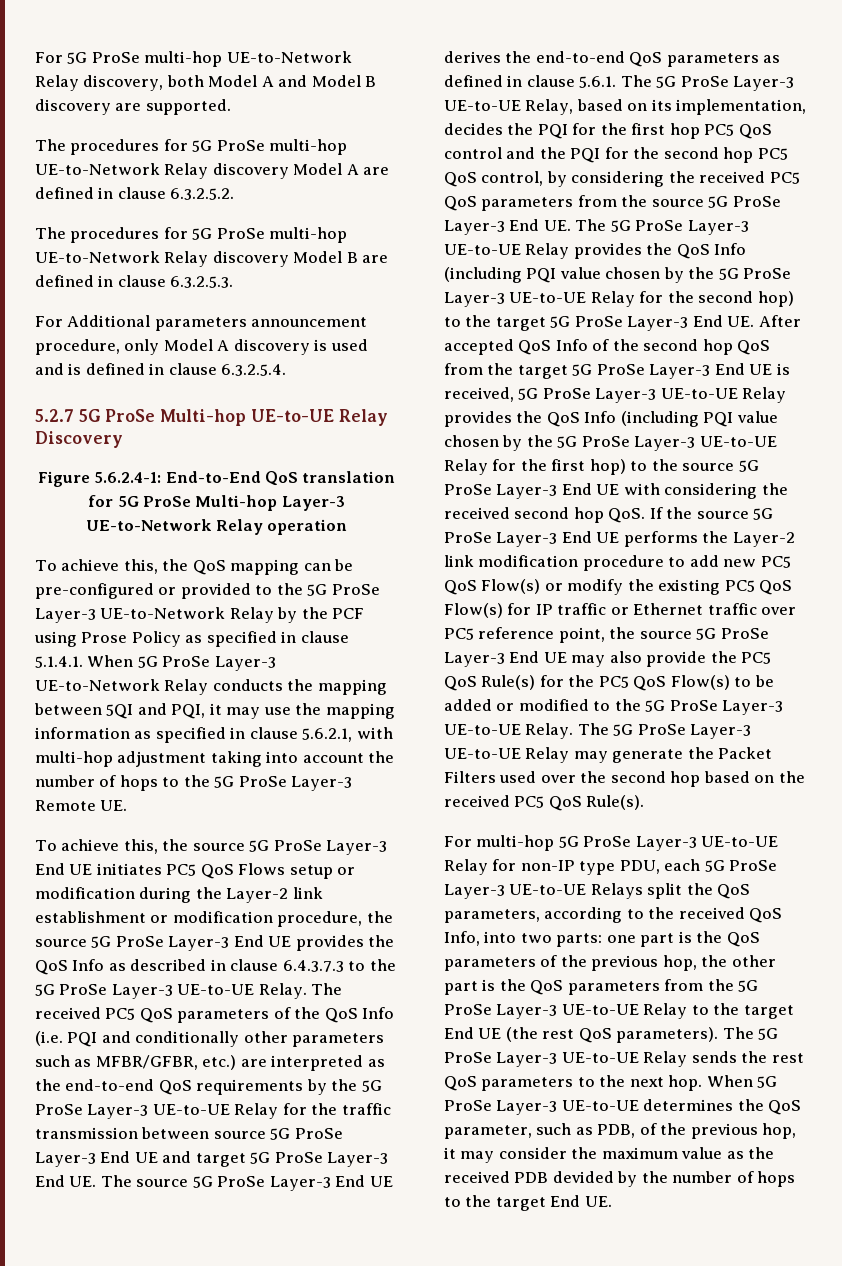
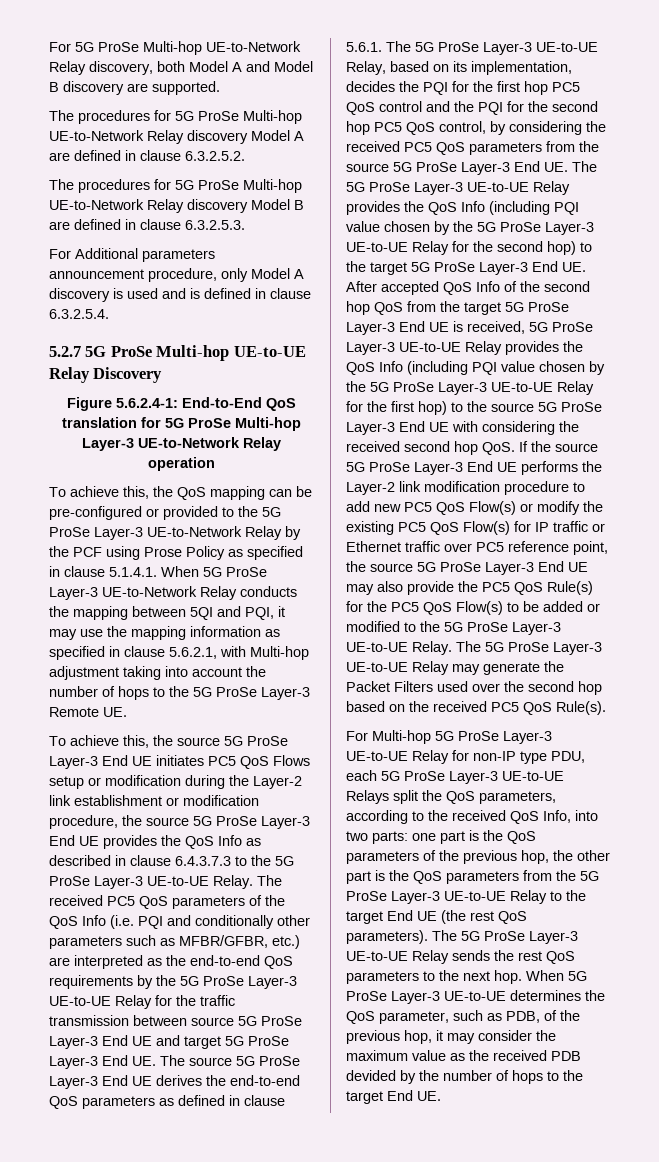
- For 5G ProSe multi-hop UE-to-Network Relay discovery, both Model A and Model B discovery are supported.
+ For 5G ProSe Multi-hop UE-to-Network Relay discovery, both Model A and Model B discovery are supported.
- The procedures for 5G ProSe multi-hop UE-to-Network Relay discovery Model A are defined in clause 6.3.2.5.2.
+ The procedures for 5G ProSe Multi-hop UE-to-Network Relay discovery Model A are defined in clause 6.3.2.5.2.
- The procedures for 5G ProSe multi-hop UE-to-Network Relay discovery Model B are defined in clause 6.3.2.5.3.
+ The procedures for 5G ProSe Multi-hop UE-to-Network Relay discovery Model B are defined in clause 6.3.2.5.3.
- To achieve this, the QoS mapping can be pre-configured or provided to the 5G ProSe Layer-3 UE-to-Network Relay by the PCF using Prose Policy as specified in clause 5.1.4.1. When 5G ProSe Layer-3 UE-to-Network Relay conducts the mapping between 5QI and PQI, it may use the mapping information as specified in clause 5.6.2.1, with multi-hop adjustment taking into account the number of hops to the 5G ProSe Layer-3 Remote UE.
+ To achieve this, the QoS mapping can be pre-configured or provided to the 5G ProSe Layer-3 UE-to-Network Relay by the PCF using Prose Policy as specified in clause 5.1.4.1. When 5G ProSe Layer-3 UE-to-Network Relay conducts the mapping between 5QI and PQI, it may use the mapping information as specified in clause 5.6.2.1, with Multi-hop adjustment taking into account the number of hops to the 5G ProSe Layer-3 Remote UE.
- For multi-hop 5G ProSe Layer-3 UE-to-UE Relay for non-IP type PDU, each 5G ProSe Layer-3 UE-to-UE Relays split the QoS parameters, according to the received QoS Info, into two parts:
+ For Multi-hop 5G ProSe Layer-3 UE-to-UE Relay for non-IP type PDU, each 5G ProSe Layer-3 UE-to-UE Relays split the QoS parameters, according to the received QoS Info, into two parts:

